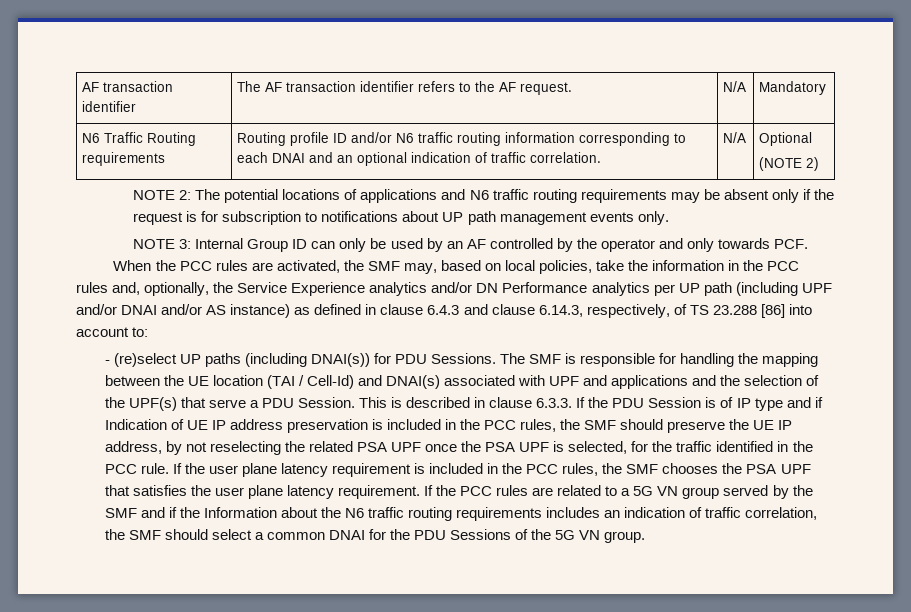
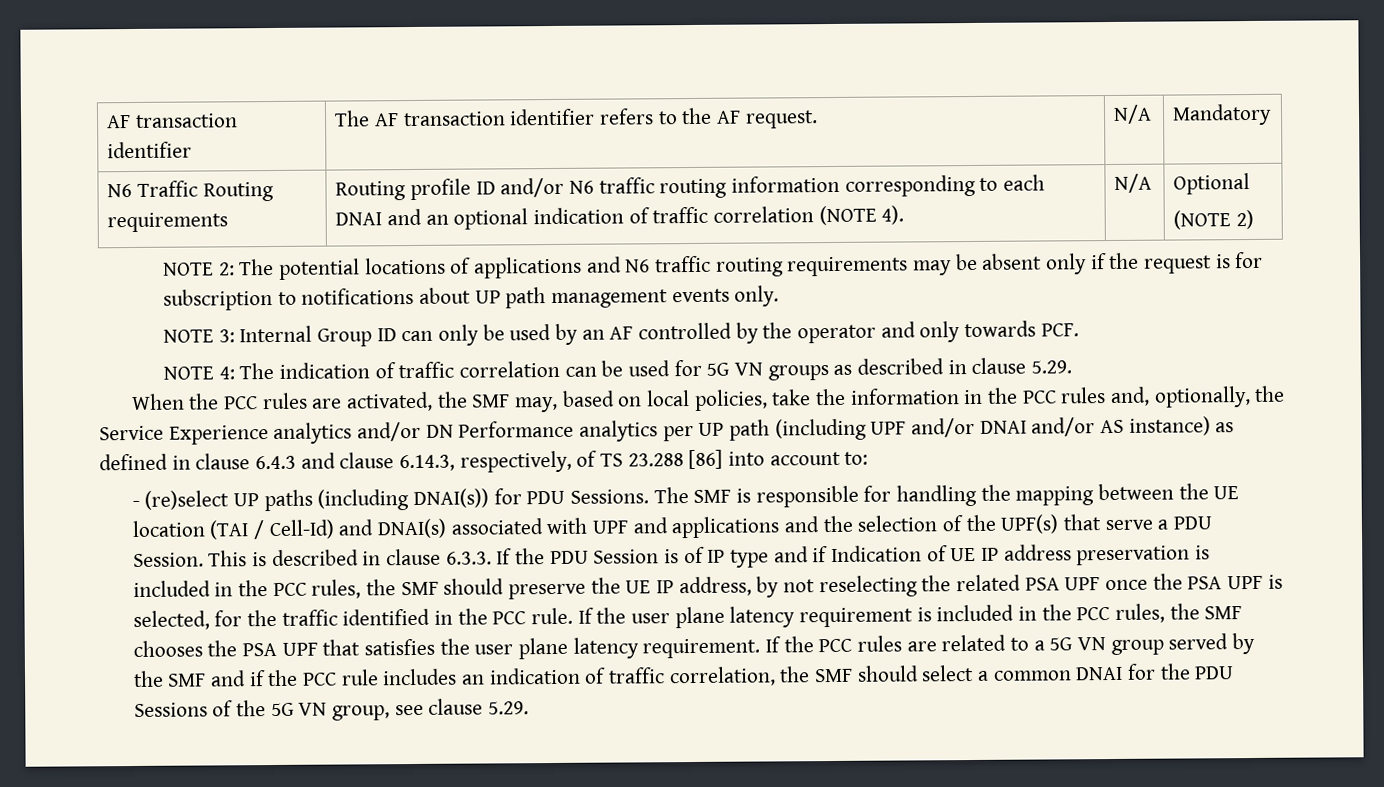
- N6 Traffic Routing requirements | Routing profile ID and/or N6 traffic routing information corresponding to each DNAI and an optional indication of traffic correlation. | N/A | Optional
+ N6 Traffic Routing requirements | Routing profile ID and/or N6 traffic routing information corresponding to each DNAI and an optional indication of traffic correlation (NOTE 4). | N/A | Optional
+ NOTE 4: The indication of traffic correlation can be used for 5G VN groups as described in clause 5.29.
- If the PCC rules are related to a 5G VN group served by the SMF and if the Information about the N6 traffic routing requirements includes an indication of traffic correlation, the SMF should select a common DNAI for the PDU Sessions of the 5G VN group.
+ If the PCC rules are related to a 5G VN group served by the SMF and if the PCC rule includes an indication of traffic correlation, the SMF should select a common DNAI for the PDU Sessions of the 5G VN group, see clause 5.29.

